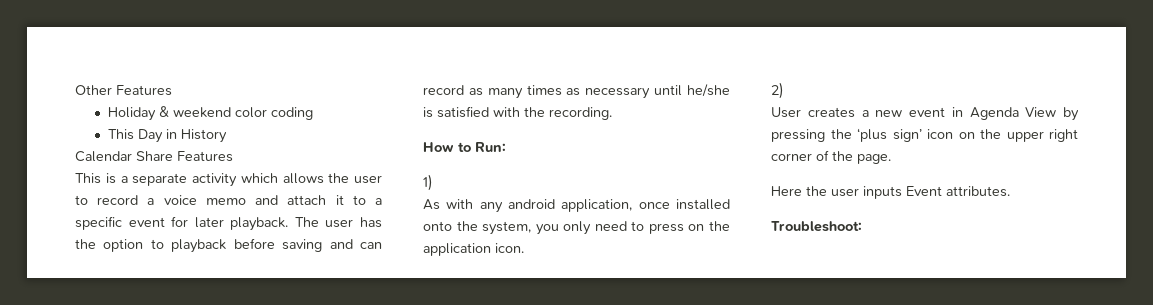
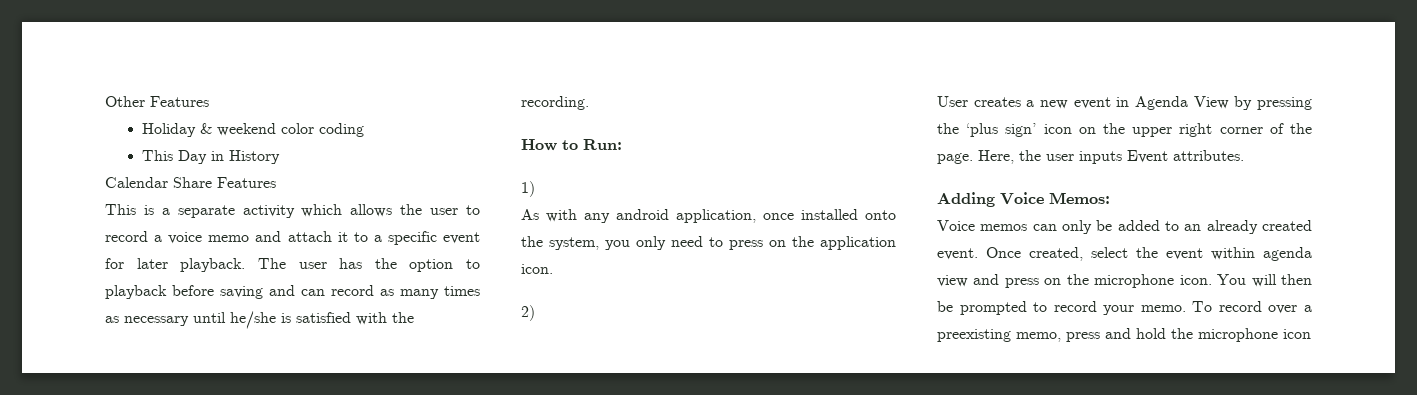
- User creates a new event in Agenda View by pressing the ‘plus sign’ icon on the upper right corner of the page.
- Here the user inputs Event attributes.
+ User creates a new event in Agenda View by pressing the ‘plus sign’ icon on the upper right corner of the page. Here, the user inputs Event attributes.
- Troubleshoot:
+ Adding Voice Memos:
+ Voice memos can only be added to an already created event. Once created, select the event within agenda view and press on the microphone icon. You will then be prompted to record your memo. To record over a preexisting memo, press and hold the microphone icon

